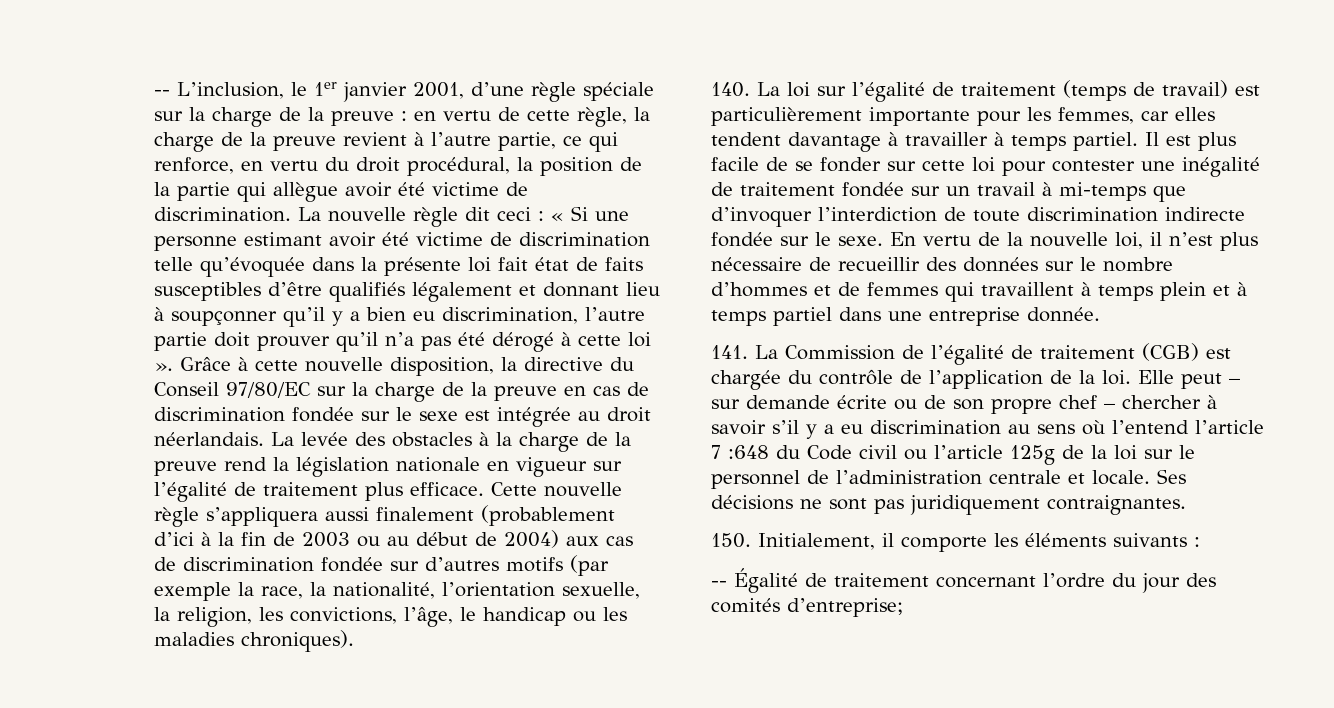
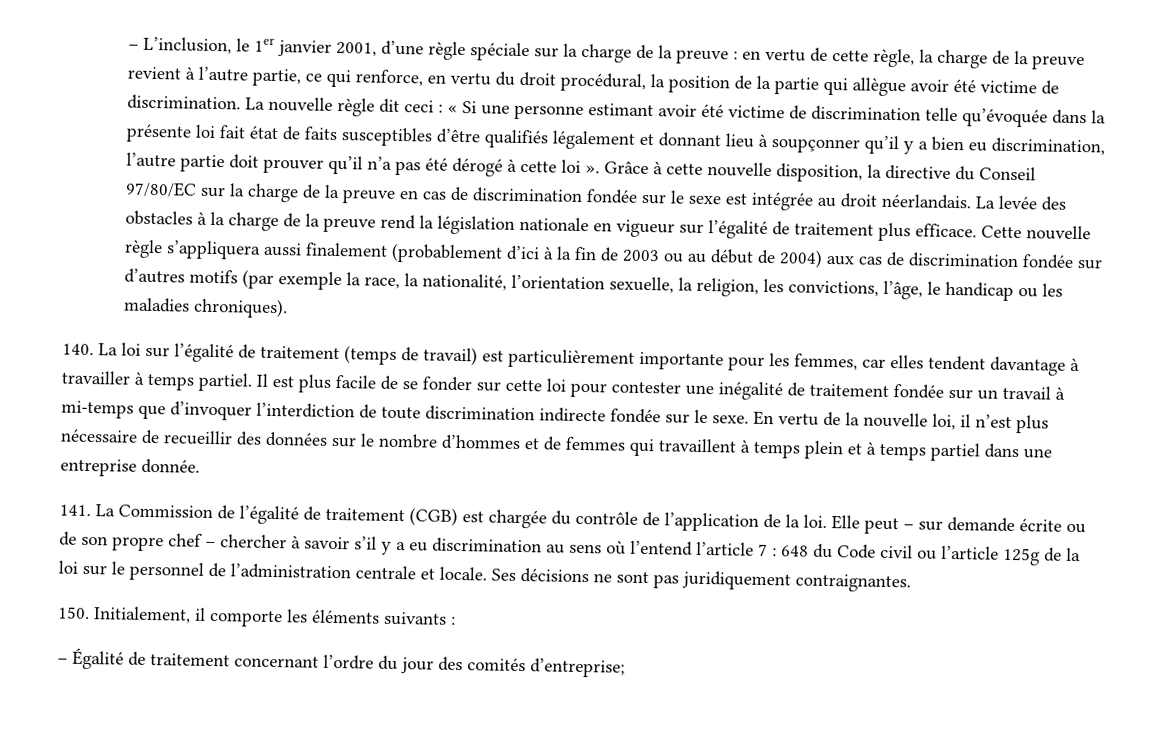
- -- L’inclusion, le 1er janvier 2001, d’une règle spéciale sur la charge de la preuve : en vertu de cette règle, la charge de la preuve revient à l’autre partie, ce qui renforce, en vertu du droit procédural, la position de la partie qui allègue avoir été victime de discrimination.
+ – L’inclusion, le 1er janvier 2001, d’une règle spéciale sur la charge de la preuve : en vertu de cette règle, la charge de la preuve revient à l’autre partie, ce qui renforce, en vertu du droit procédural, la position de la partie qui allègue avoir été victime de discrimination.
- Elle peut – sur demande écrite ou de son propre chef – chercher à savoir s’il y a eu discrimination au sens où l’entend l’article 7 :648 du Code civil ou l’article 125g de la loi sur le personnel de l’administration centrale et locale.
+ Elle peut – sur demande écrite ou de son propre chef – chercher à savoir s’il y a eu discrimination au sens où l’entend l’article 7 : 648 du Code civil ou l’article 125g de la loi sur le personnel de l’administration centrale et locale.
- -- Égalité de traitement concernant l’ordre du jour des comités d’entreprise;
+ – Égalité de traitement concernant l’ordre du jour des comités d’entreprise;

